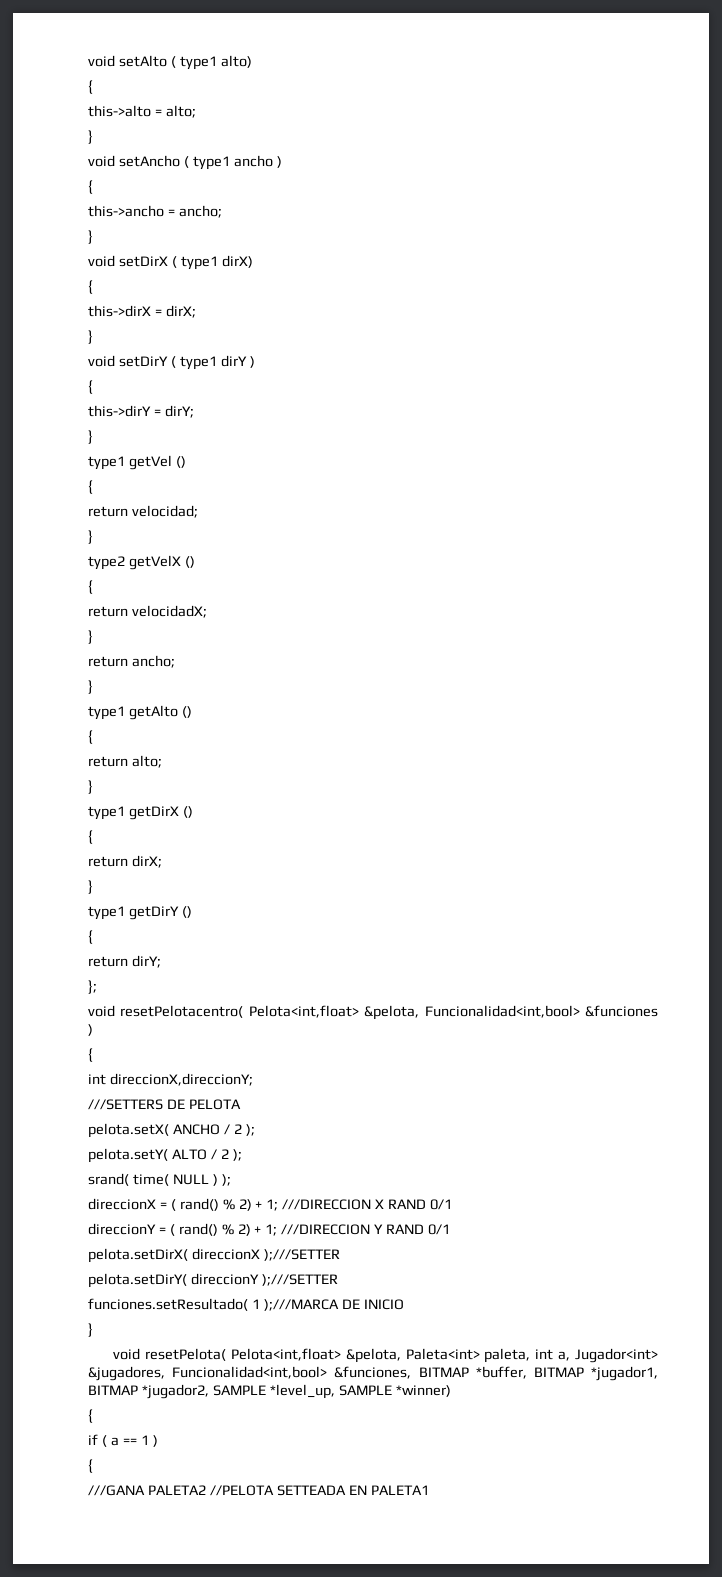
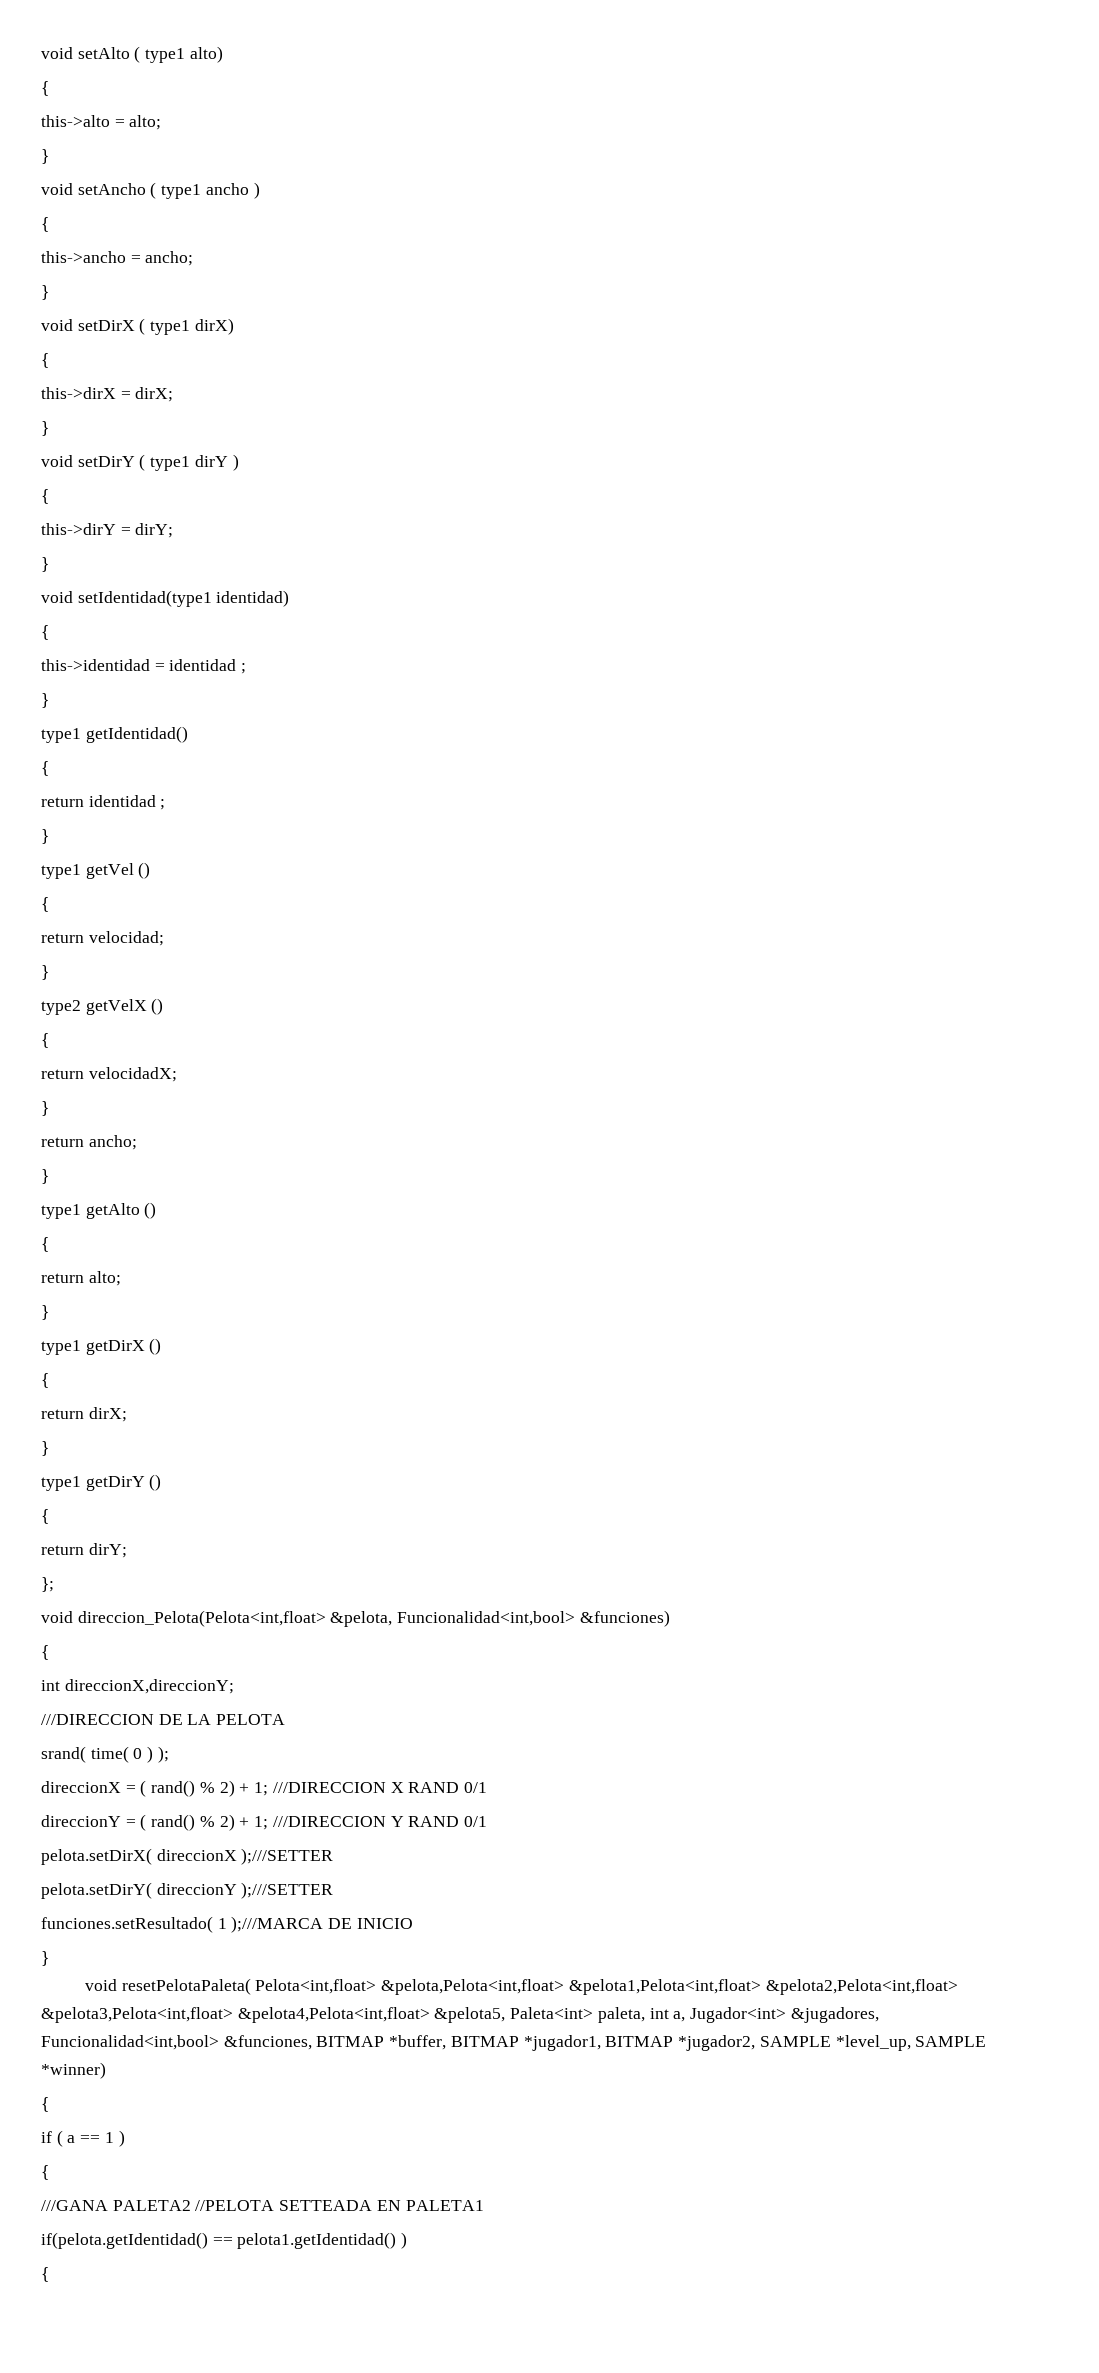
+ void setIdentidad(type1 identidad)
+ {
+ this->identidad = identidad ;
+ }
+ type1 getIdentidad()
+ {
+ return identidad ;
+ }
- void resetPelotacentro( Pelota<int,float> &pelota, Funcionalidad<int,bool> &funciones )
+ void direccion_Pelota(Pelota<int,float> &pelota, Funcionalidad<int,bool> &funciones)
  {
  int direccionX,direccionY;
- ///SETTERS DE PELOTA
- pelota.setX( ANCHO / 2 );
- pelota.setY( ALTO / 2 );
+ ///DIRECCION DE LA PELOTA
- srand( time( NULL ) );
+ srand( time( 0 ) );
- void resetPelota( Pelota<int,float> &pelota, Paleta<int> paleta, int a, Jugador<int> &jugadores, Funcionalidad<int,bool> &funciones, BITMAP *buffer, BITMAP *jugador1, BITMAP *jugador2, SAMPLE *level_up, SAMPLE *winner)
+ void resetPelotaPaleta( Pelota<int,float> &pelota,Pelota<int,float> &pelota1,Pelota<int,float> &pelota2,Pelota<int,float> &pelota3,Pelota<int,float> &pelota4,Pelota<int,float> &pelota5, Paleta<int> paleta, int a, Jugador<int> &jugadores, Funcionalidad<int,bool> &funciones, BITMAP *buffer, BITMAP *jugador1, BITMAP *jugador2, SAMPLE *level_up, SAMPLE *winner)
+ if(pelota.getIdentidad() == pelota1.getIdentidad() )
+ {

